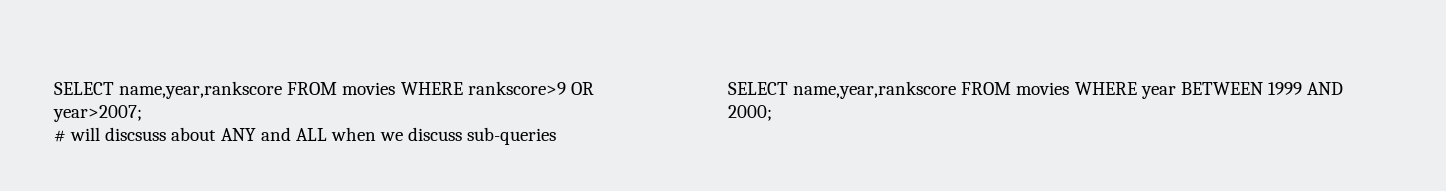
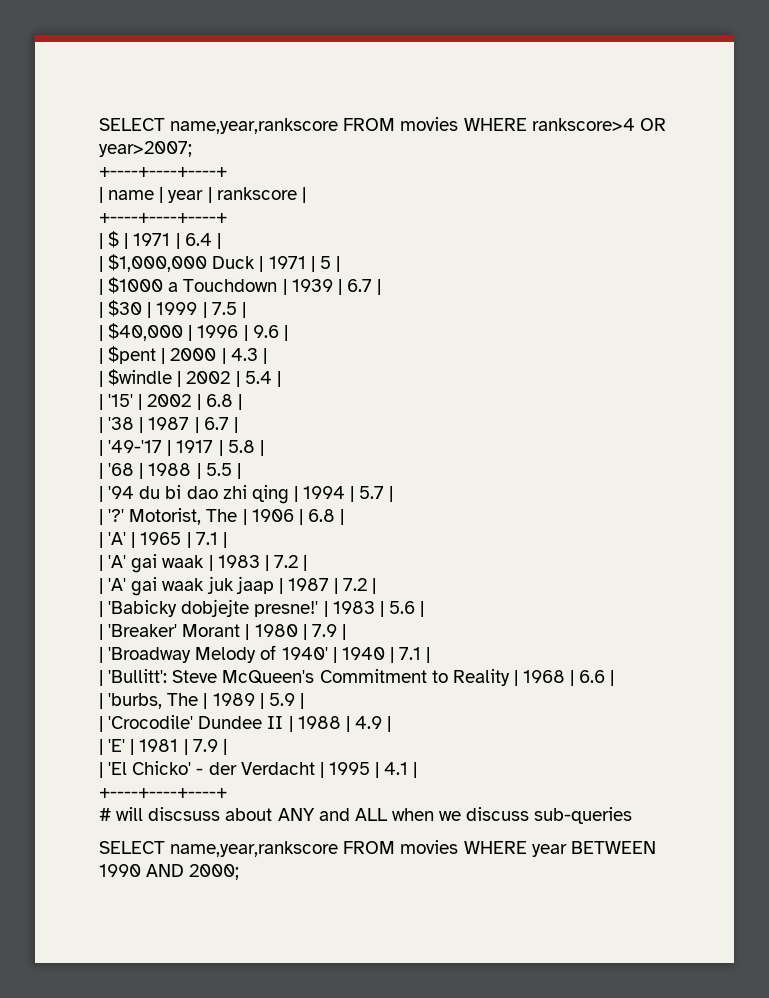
- SELECT name,year,rankscore FROM movies WHERE rankscore>9 OR year>2007;
+ SELECT name,year,rankscore FROM movies WHERE rankscore>4 OR year>2007;
+ +----+----+----+
+ | name | year | rankscore |
+ +----+----+----+
+ | $ | 1971 | 6.4 |
+ | $1,000,000 Duck | 1971 | 5 |
+ | $1000 a Touchdown | 1939 | 6.7 |
+ | $30 | 1999 | 7.5 |
+ | $40,000 | 1996 | 9.6 |
+ | $pent | 2000 | 4.3 |
+ | $windle | 2002 | 5.4 |
+ | '15' | 2002 | 6.8 |
+ | '38 | 1987 | 6.7 |
+ | '49-'17 | 1917 | 5.8 |
+ | '68 | 1988 | 5.5 |
+ | '94 du bi dao zhi qing | 1994 | 5.7 |
+ | '?' Motorist, The | 1906 | 6.8 |
+ | 'A' | 1965 | 7.1 |
+ | 'A' gai waak | 1983 | 7.2 |
+ | 'A' gai waak juk jaap | 1987 | 7.2 |
+ | 'Babicky dobjejte presne!' | 1983 | 5.6 |
+ | 'Breaker' Morant | 1980 | 7.9 |
+ | 'Broadway Melody of 1940' | 1940 | 7.1 |
+ | 'Bullitt': Steve McQueen's Commitment to Reality | 1968 | 6.6 |
+ | 'burbs, The | 1989 | 5.9 |
+ | 'Crocodile' Dundee II | 1988 | 4.9 |
+ | 'E' | 1981 | 7.9 |
+ | 'El Chicko' - der Verdacht | 1995 | 4.1 |
+ +----+----+----+
- SELECT name,year,rankscore FROM movies WHERE year BETWEEN 1999 AND 2000;
+ SELECT name,year,rankscore FROM movies WHERE year BETWEEN 1990 AND 2000;

